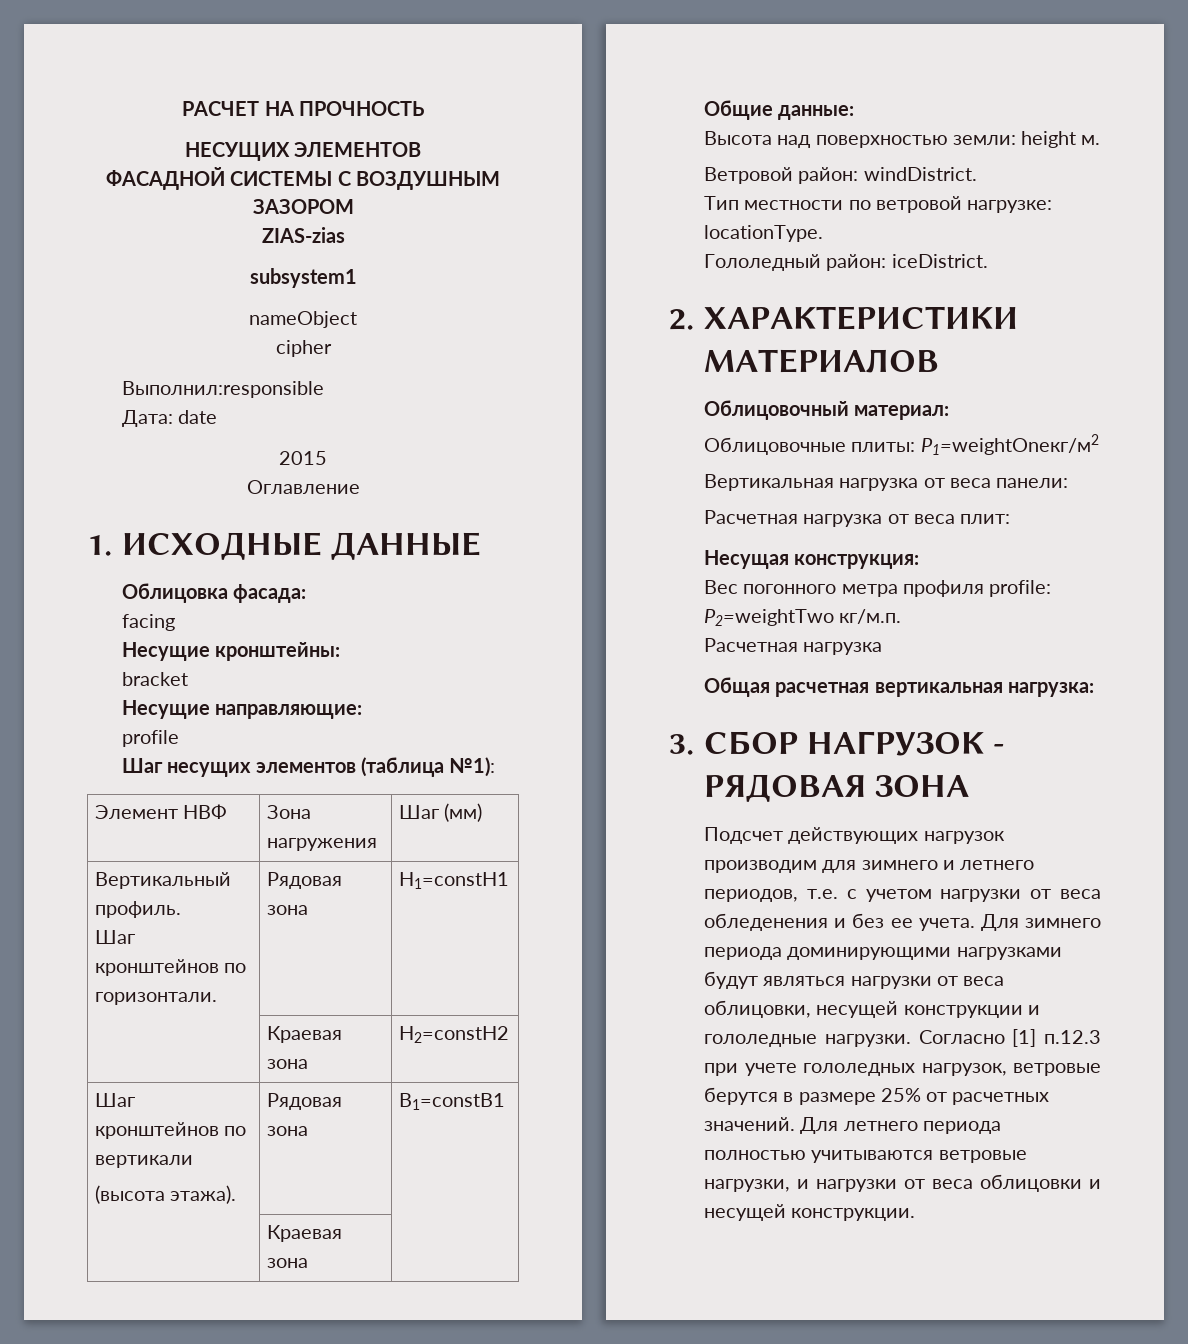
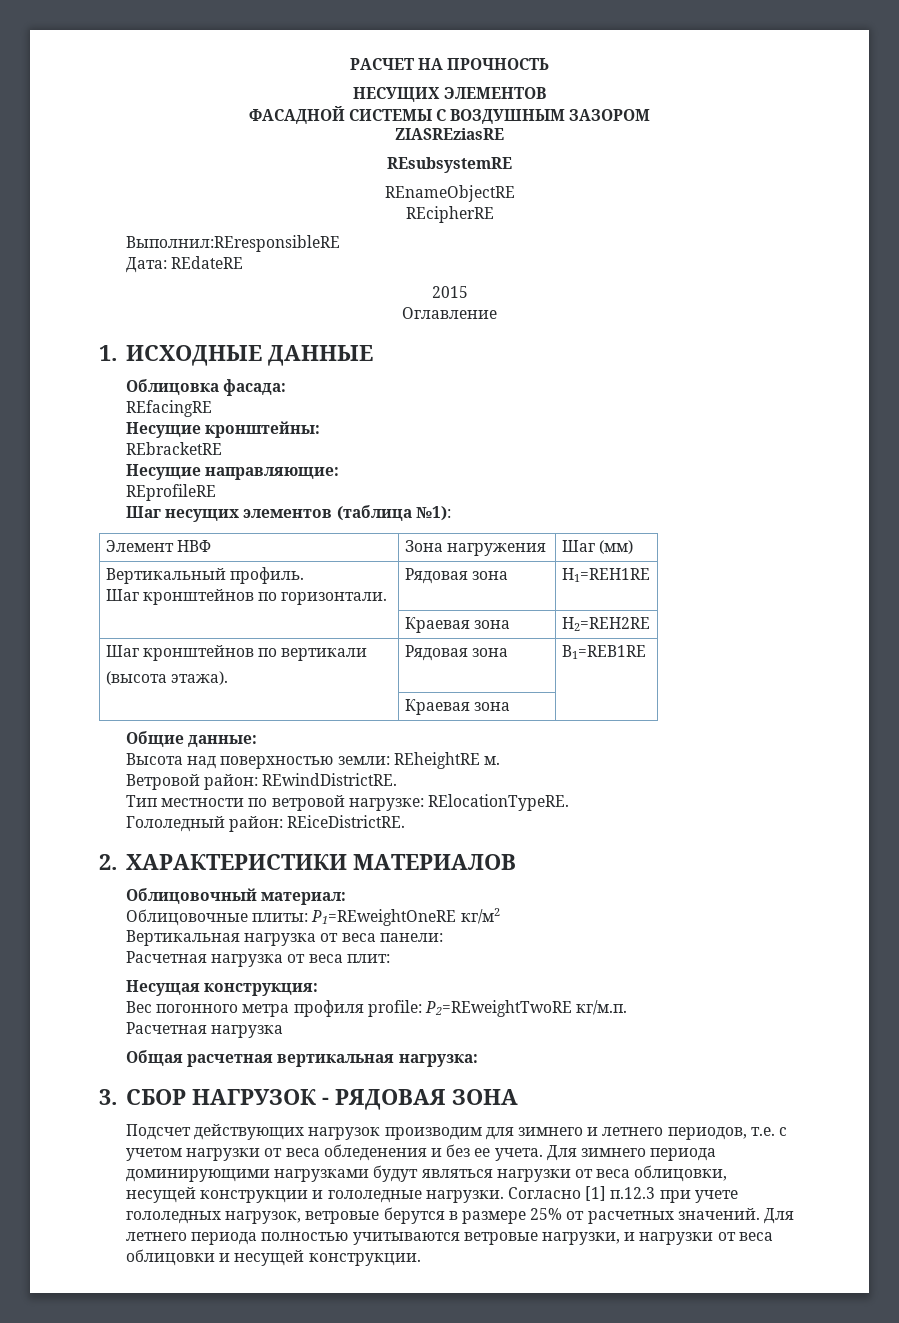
- ZIAS-zias
- subsystem1
- nameObject
- cipher
- Выполнил:responsible
+ ZIASREziasRE
+ REsubsystemRE
+ REnameObjectRE
+ REcipherRE
+ Выполнил:REresponsibleRE
- Дата: date
+ Дата: REdateRE
- facing
+ REfacingRE
- bracket
+ REbracketRE
- profile
+ REprofileRE
  Вертикальный профиль.
- Шаг кронштейнов по горизонтали. | Рядовая зона | H1=constH1
- | Краевая зона | H2=constH2
+ Шаг кронштейнов по горизонтали. | Рядовая зона | H1=REH1RE
+ | Краевая зона | H2=REH2RE
  Шаг кронштейнов по вертикали
- (высота этажа). | Рядовая зона | B1=constB1
+ (высота этажа). | Рядовая зона | B1=REB1RE
- Высота над поверхностью земли: height м.
+ Высота над поверхностью земли: REheightRE м.
- Ветровой район: windDistrict.
+ Ветровой район: REwindDistrictRE.
- Тип местности по ветровой нагрузке: locationType.
+ Тип местности по ветровой нагрузке: RElocationTypeRE.
- Гололедный район: iceDistrict.
+ Гололедный район: REiceDistrictRE.
- Облицовочные плиты: Р1=weightOneкг/м2
+ Облицовочные плиты: Р1=REweightOneRE кг/м2
- Вес погонного метра профиля profile: Р2=weightTwo кг/м.п.
+ Вес погонного метра профиля profile: Р2=REweightTwoRE кг/м.п.

